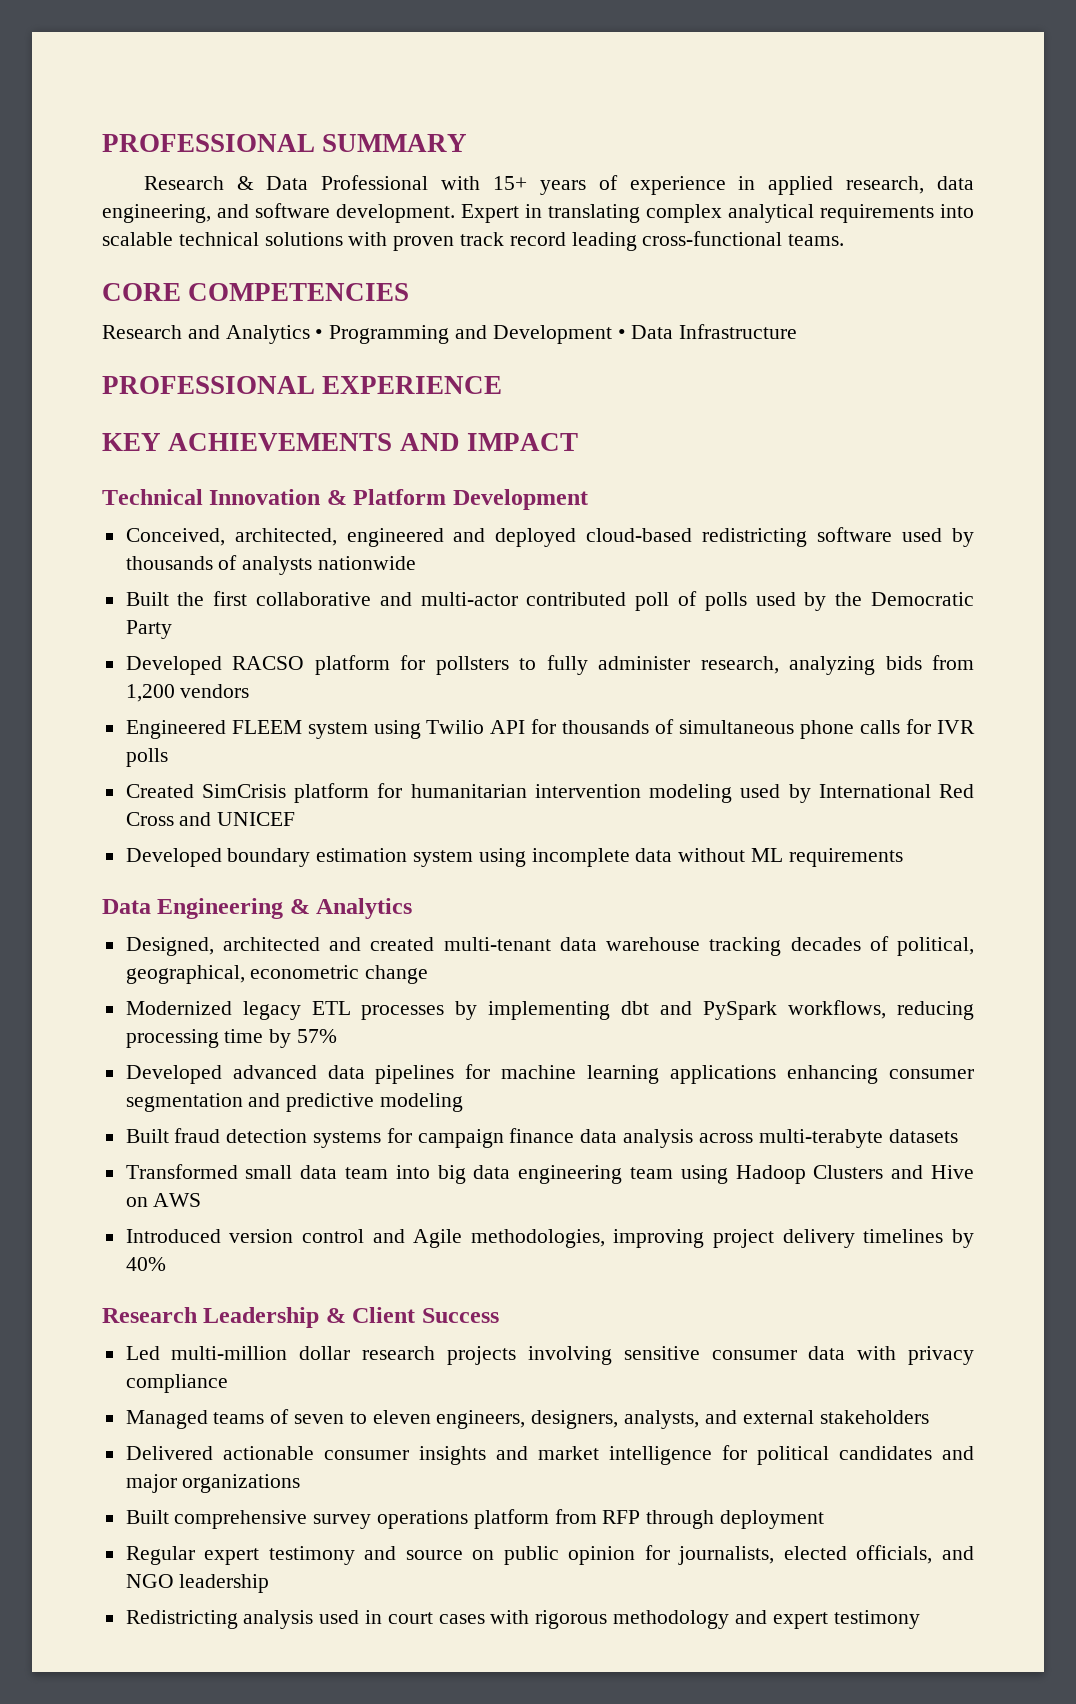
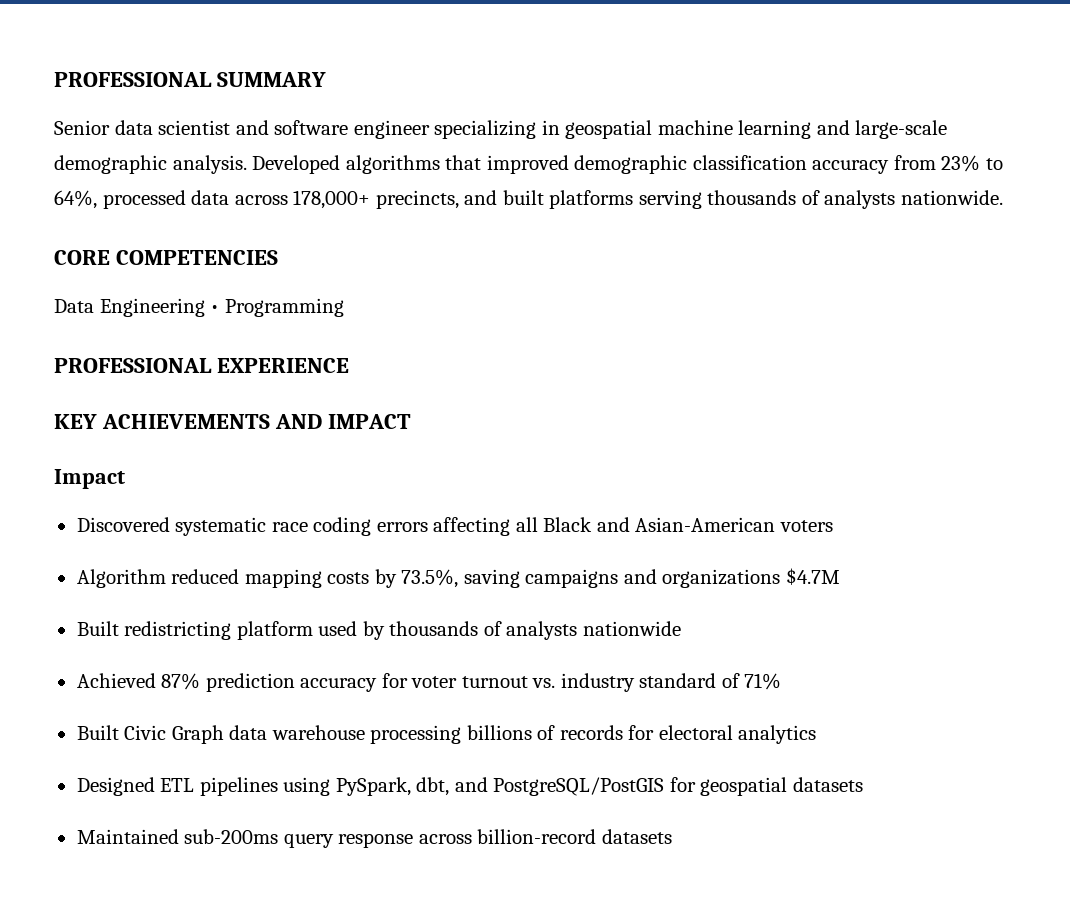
- Research & Data Professional with 15+ years of experience in applied research, data engineering, and software development. Expert in translating complex analytical requirements into scalable technical solutions with proven track record leading cross-functional teams.
+ Senior data scientist and software engineer specializing in geospatial machine learning and large-scale demographic analysis. Developed algorithms that improved demographic classification accuracy from 23% to 64%, processed data across 178,000+ precincts, and built platforms serving thousands of analysts nationwide.
- Research and Analytics • Programming and Development • Data Infrastructure
+ Data Engineering • Programming
- Technical Innovation & Platform Development
- Conceived, architected, engineered and deployed cloud-based redistricting software used by thousands of analysts nationwide
+ Impact
+ Discovered systematic race coding errors affecting all Black and Asian-American voters
+ Algorithm reduced mapping costs by 73.5%, saving campaigns and organizations $4.7M
+ Built redistricting platform used by thousands of analysts nationwide
- Built the first collaborative and multi-actor contributed poll of polls used by the Democratic Party
- Developed RACSO platform for pollsters to fully administer research, analyzing bids from 1,200 vendors
- Engineered FLEEM system using Twilio API for thousands of simultaneous phone calls for IVR polls
- Created SimCrisis platform for humanitarian intervention modeling used by International Red Cross and UNICEF
- Developed boundary estimation system using incomplete data without ML requirements
- Data Engineering & Analytics
- Designed, architected and created multi-tenant data warehouse tracking decades of political, geographical, econometric change
- Modernized legacy ETL processes by implementing dbt and PySpark workflows, reducing processing time by 57%
- Developed advanced data pipelines for machine learning applications enhancing consumer segmentation and predictive modeling
- Built fraud detection systems for campaign finance data analysis across multi-terabyte datasets
- Transformed small data team into big data engineering team using Hadoop Clusters and Hive on AWS
- Introduced version control and Agile methodologies, improving project delivery timelines by 40%
- Research Leadership & Client Success
- Led multi-million dollar research projects involving sensitive consumer data with privacy compliance
- Managed teams of seven to eleven engineers, designers, analysts, and external stakeholders
- Delivered actionable consumer insights and market intelligence for political candidates and major organizations
- Built comprehensive survey operations platform from RFP through deployment
- Regular expert testimony and source on public opinion for journalists, elected officials, and NGO leadership
- Redistricting analysis used in court cases with rigorous methodology and expert testimony
+ Achieved 87% prediction accuracy for voter turnout vs. industry standard of 71%
+ Built Civic Graph data warehouse processing billions of records for electoral analytics
+ Designed ETL pipelines using PySpark, dbt, and PostgreSQL/PostGIS for geospatial datasets
+ Maintained sub-200ms query response across billion-record datasets

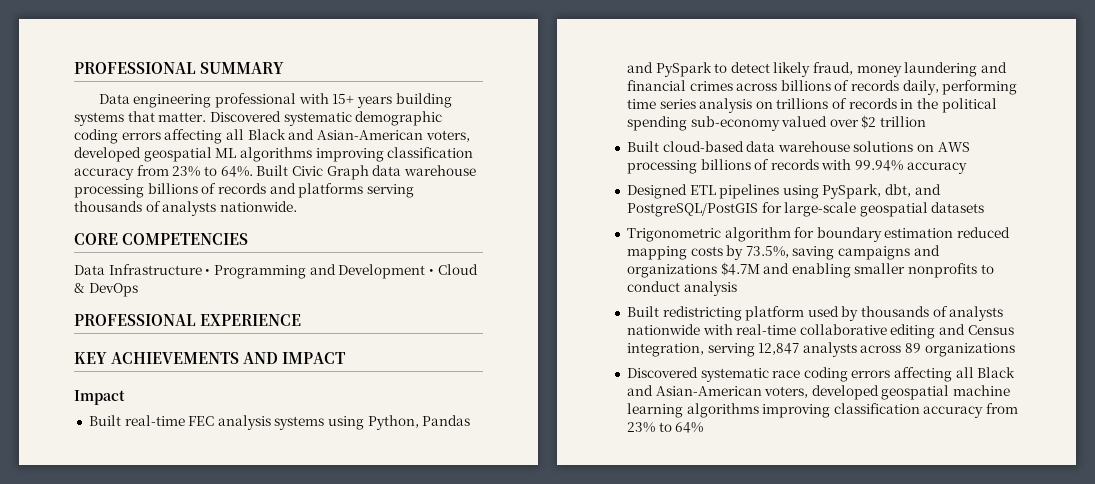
- Senior data scientist and software engineer specializing in geospatial machine learning and large-scale demographic analysis. Developed algorithms that improved demographic classification accuracy from 23% to 64%, processed data across 178,000+ precincts, and built platforms serving thousands of analysts nationwide.
+ Data engineering professional with 15+ years building systems that matter. Discovered systematic demographic coding errors affecting all Black and Asian-American voters, developed geospatial ML algorithms improving classification accuracy from 23% to 64%. Built Civic Graph data warehouse processing billions of records and platforms serving thousands of analysts nationwide.
- Data Engineering • Programming
+ Data Infrastructure • Programming and Development • Cloud & DevOps
+ Built real-time FEC analysis systems using Python, Pandas and PySpark to detect likely fraud, money laundering and financial crimes across billions of records daily, performing time series analysis on trillions of records in the political spending sub-economy valued over $2 trillion
+ Built cloud-based data warehouse solutions on AWS processing billions of records with 99.94% accuracy
+ Designed ETL pipelines using PySpark, dbt, and PostgreSQL/PostGIS for large-scale geospatial datasets
+ Trigonometric algorithm for boundary estimation reduced mapping costs by 73.5%, saving campaigns and organizations $4.7M and enabling smaller nonprofits to conduct analysis
+ Built redistricting platform used by thousands of analysts nationwide with real-time collaborative editing and Census integration, serving 12,847 analysts across 89 organizations
- Discovered systematic race coding errors affecting all Black and Asian-American voters
- Algorithm reduced mapping costs by 73.5%, saving campaigns and organizations $4.7M
- Built redistricting platform used by thousands of analysts nationwide
- Achieved 87% prediction accuracy for voter turnout vs. industry standard of 71%
- Built Civic Graph data warehouse processing billions of records for electoral analytics
- Designed ETL pipelines using PySpark, dbt, and PostgreSQL/PostGIS for geospatial datasets
- Maintained sub-200ms query response across billion-record datasets
+ Discovered systematic race coding errors affecting all Black and Asian-American voters, developed geospatial machine learning algorithms improving classification accuracy from 23% to 64%

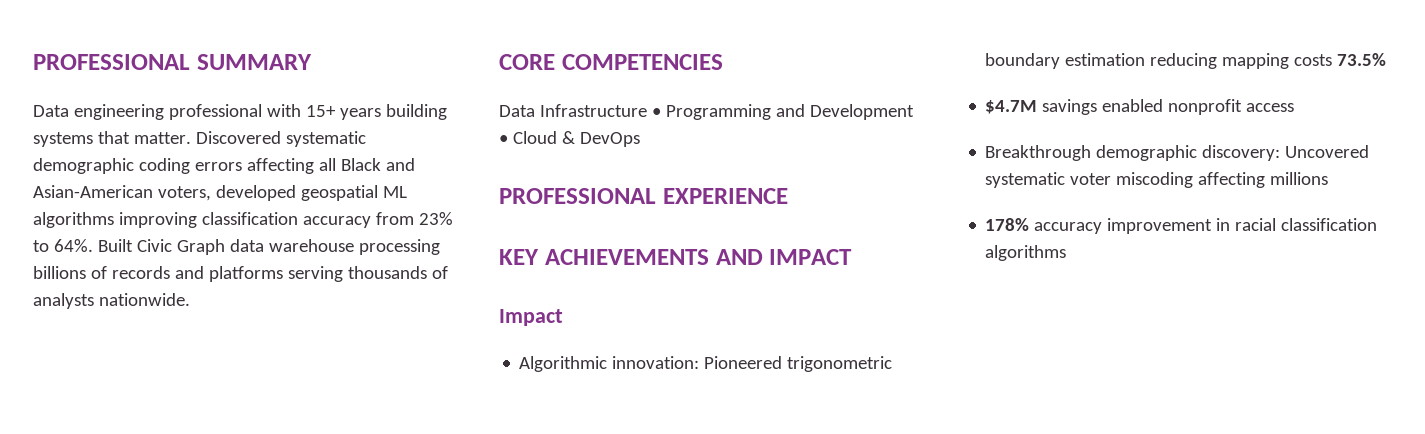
- Built real-time FEC analysis systems using Python, Pandas and PySpark to detect likely fraud, money laundering and financial crimes across billions of records daily, performing time series analysis on trillions of records in the political spending sub-economy valued over $2 trillion
- Built cloud-based data warehouse solutions on AWS processing billions of records with 99.94% accuracy
- Designed ETL pipelines using PySpark, dbt, and PostgreSQL/PostGIS for large-scale geospatial datasets
- Trigonometric algorithm for boundary estimation reduced mapping costs by 73.5%, saving campaigns and organizations $4.7M and enabling smaller nonprofits to conduct analysis
- Built redistricting platform used by thousands of analysts nationwide with real-time collaborative editing and Census integration, serving 12,847 analysts across 89 organizations
- Discovered systematic race coding errors affecting all Black and Asian-American voters, developed geospatial machine learning algorithms improving classification accuracy from 23% to 64%
+ Algorithmic innovation: Pioneered trigonometric boundary estimation reducing mapping costs 73.5%
+ $4.7M savings enabled nonprofit access
+ Breakthrough demographic discovery: Uncovered systematic voter miscoding affecting millions
+ 178% accuracy improvement in racial classification algorithms

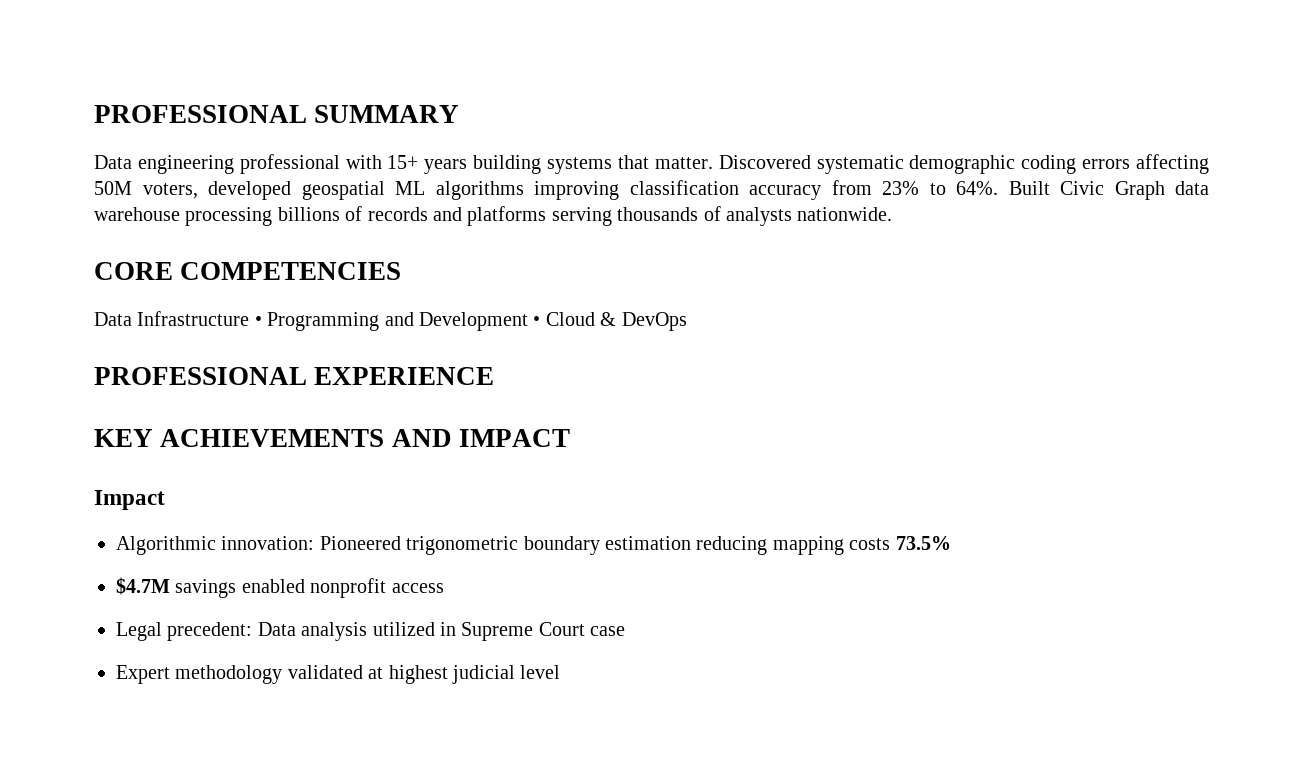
- Discovered systematic demographic coding errors affecting all Black and Asian-American voters, developed geospatial ML algorithms improving classification accuracy from 23% to 64%.
+ Discovered systematic demographic coding errors affecting 50M voters, developed geospatial ML algorithms improving classification accuracy from 23% to 64%.
- Breakthrough demographic discovery: Uncovered systematic voter miscoding affecting millions
- 178% accuracy improvement in racial classification algorithms
+ Legal precedent: Data analysis utilized in Supreme Court case
+ Expert methodology validated at highest judicial level

